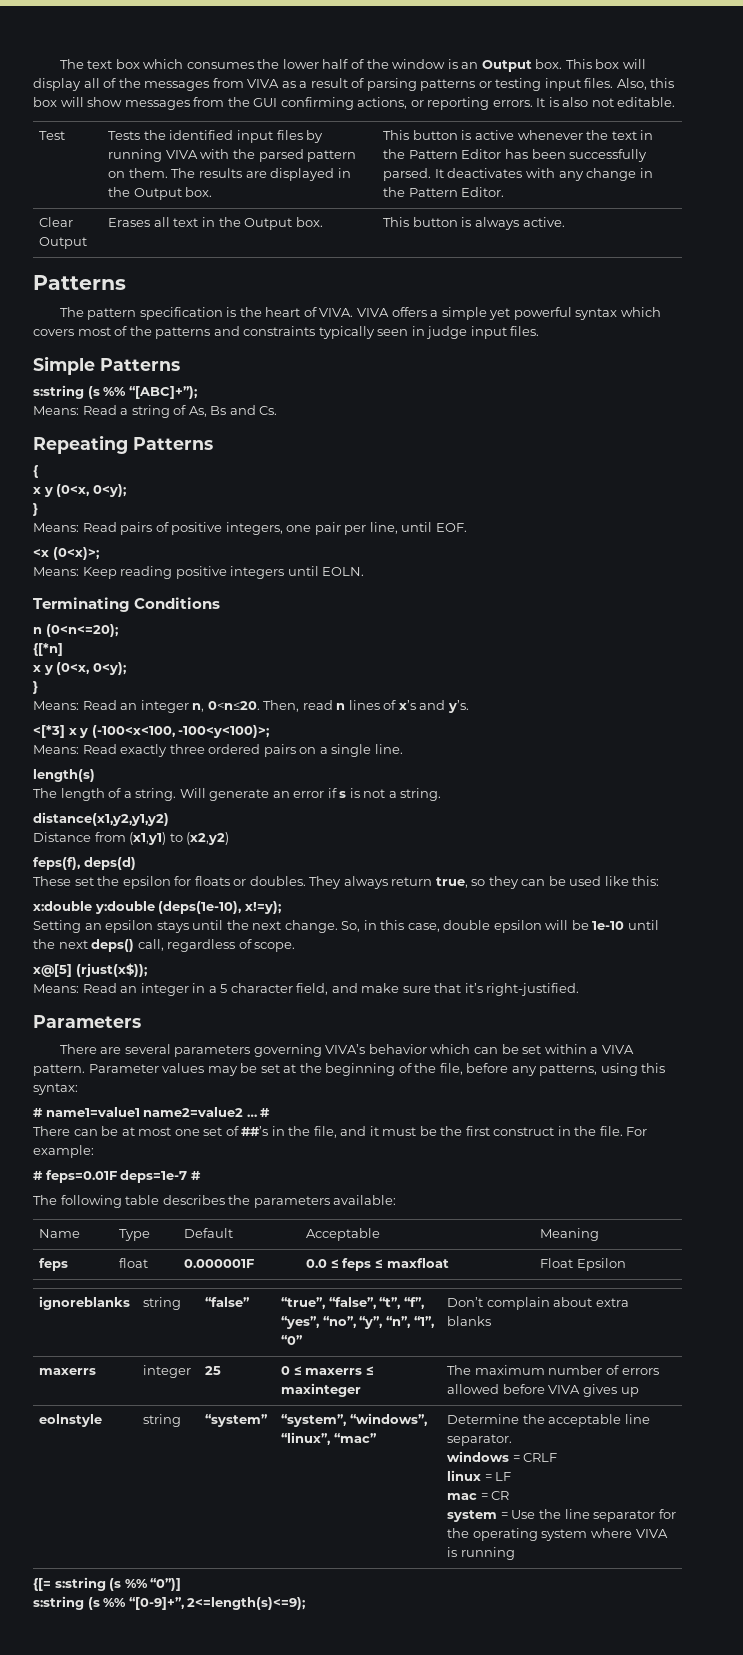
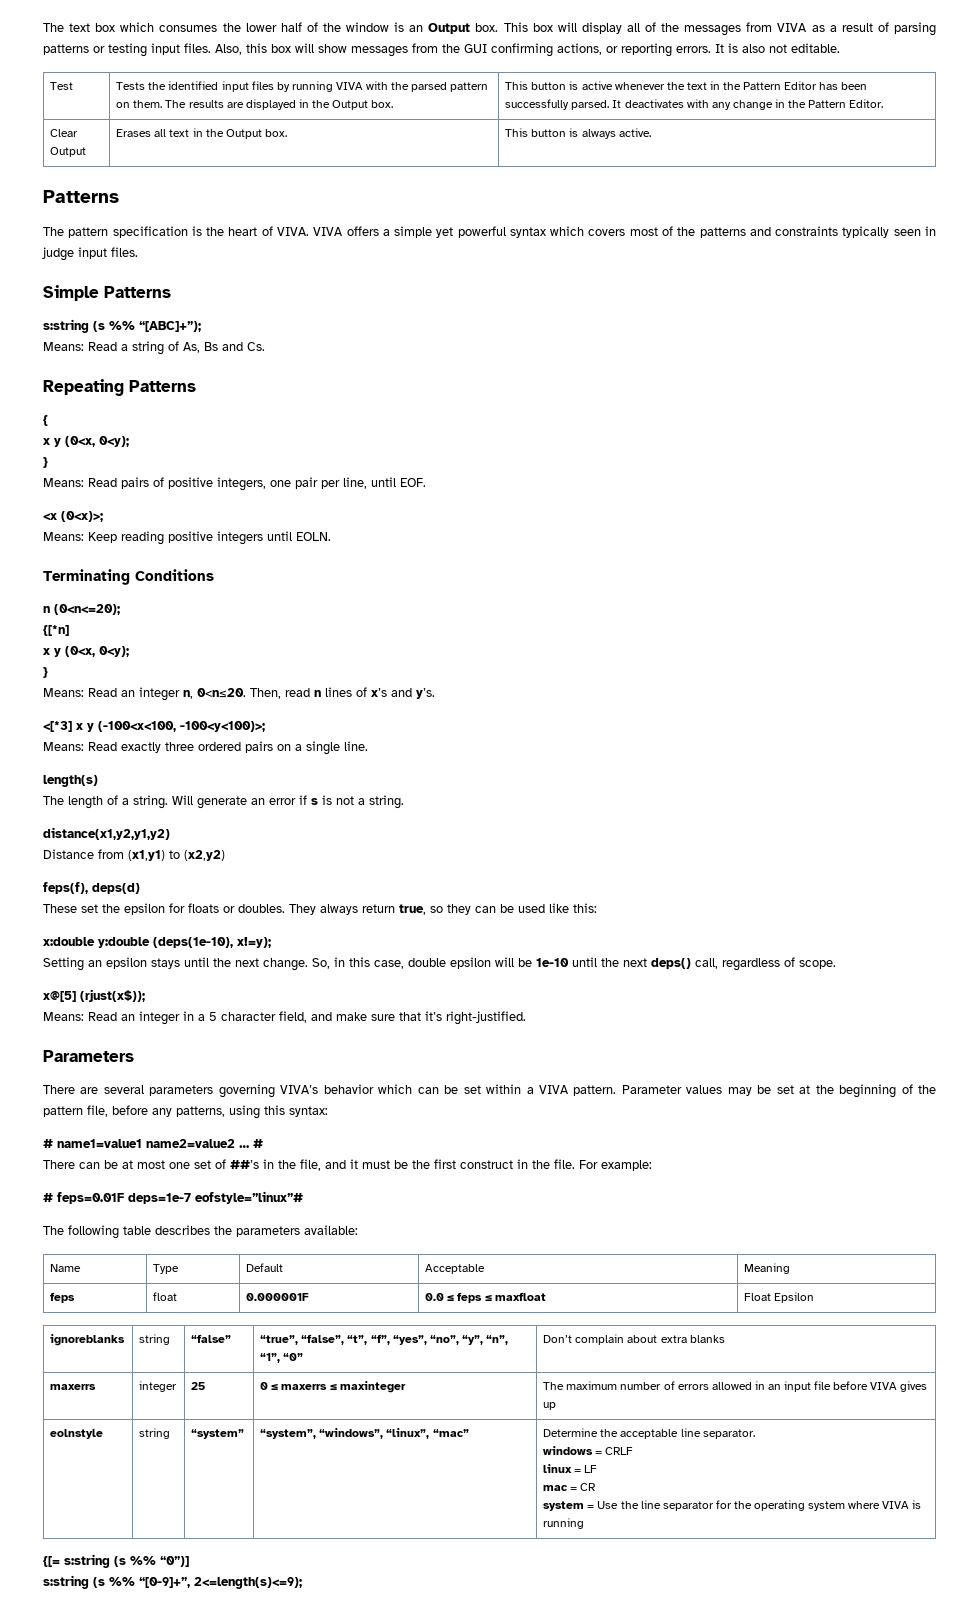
- Parameter values may be set at the beginning of the file, before any patterns, using this syntax:
+ Parameter values may be set at the beginning of the pattern file, before any patterns, using this syntax:
- # feps=0.01F deps=1e-7 #
+ # feps=0.01F deps=1e-7 eofstyle=”linux”#
- maxerrs | integer | 25 | 0 ≤ maxerrs ≤ maxinteger | The maximum number of errors allowed before VIVA gives up
+ maxerrs | integer | 25 | 0 ≤ maxerrs ≤ maxinteger | The maximum number of errors allowed in an input file before VIVA gives up

